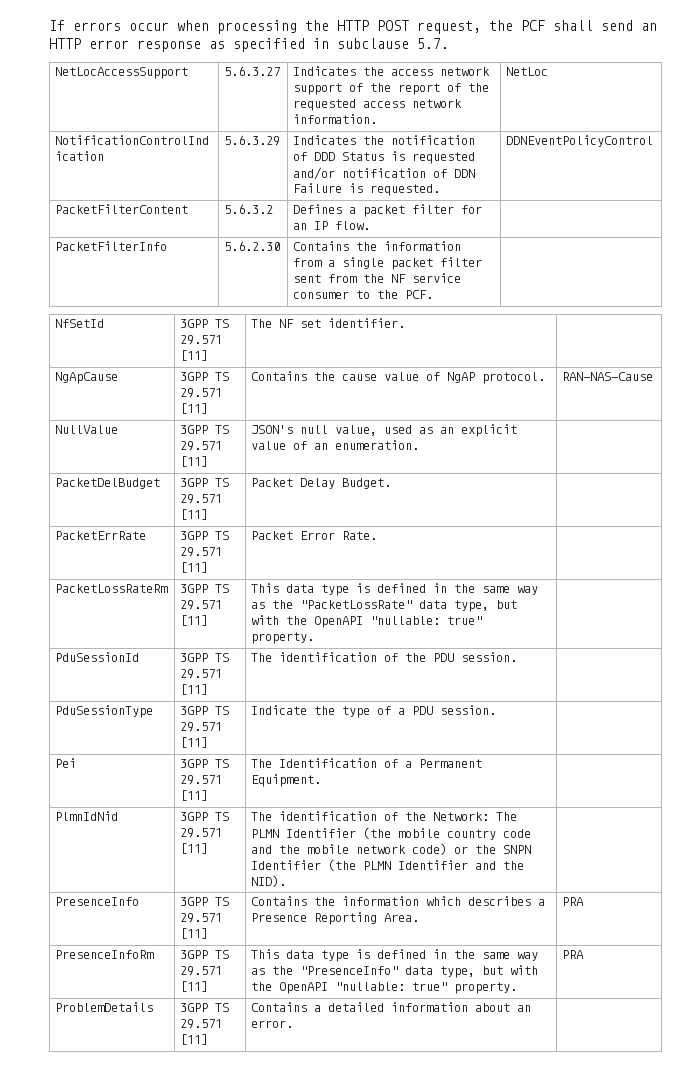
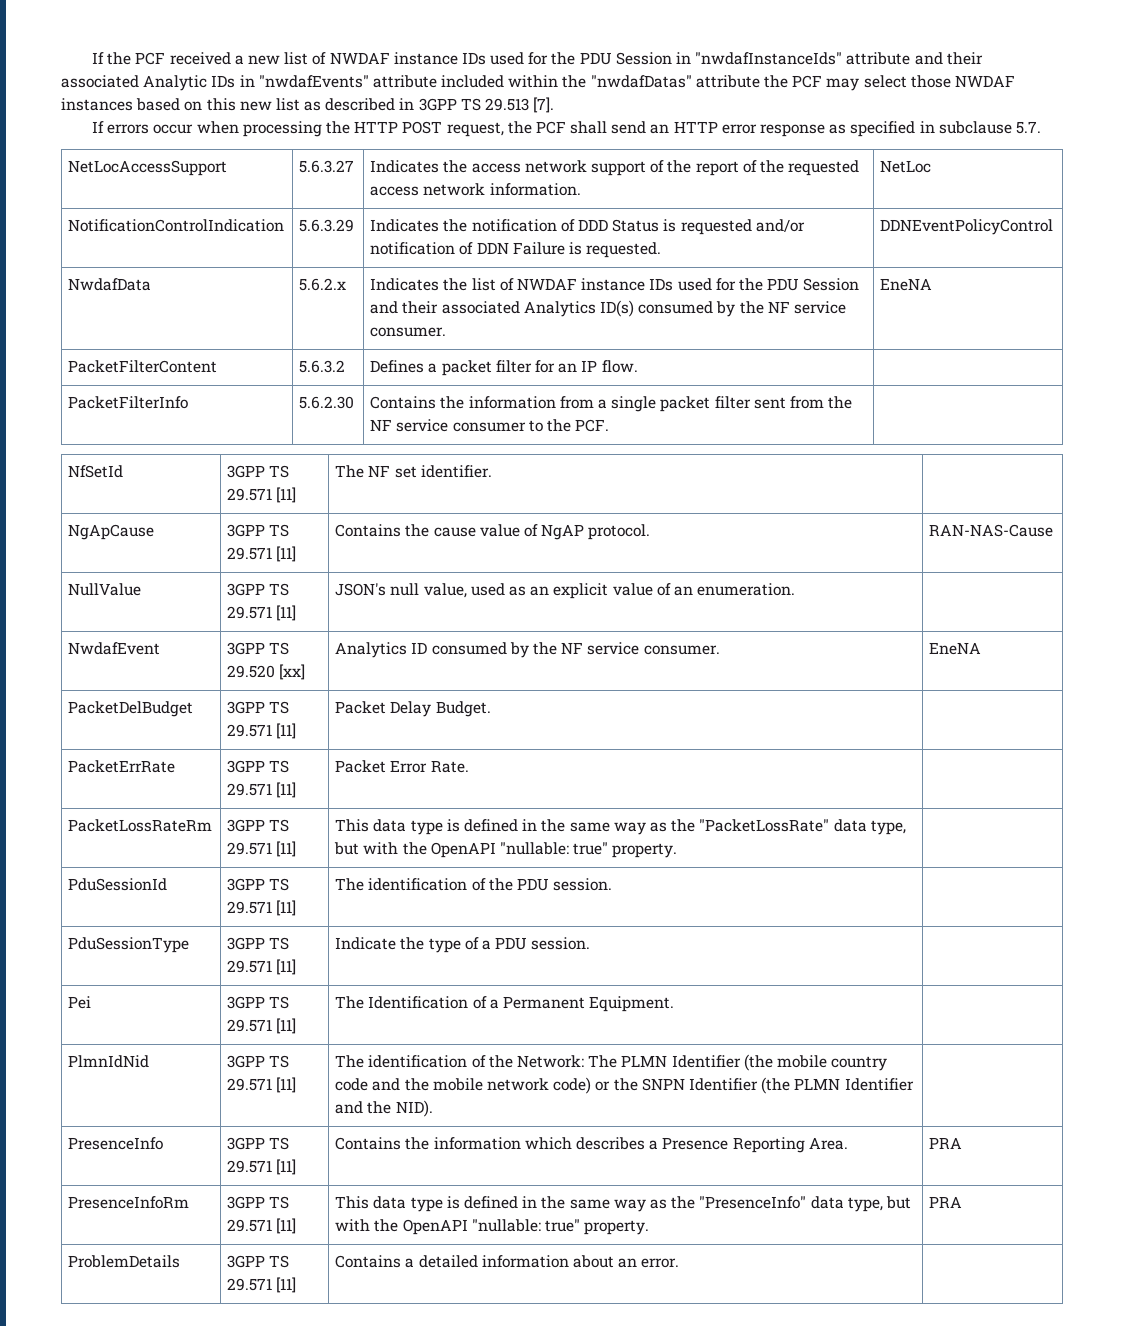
+ If the PCF received a new list of NWDAF instance IDs used for the PDU Session in "nwdafInstanceIds" attribute and their associated Analytic IDs in "nwdafEvents" attribute included within the "nwdafDatas" attribute the PCF may select those NWDAF instances based on this new list as described in 3GPP TS 29.513 [7].
+ NwdafData | 5.6.2.x | Indicates the list of NWDAF instance IDs used for the PDU Session and their associated Analytics ID(s) consumed by the NF service consumer. | EneNA
+ NwdafEvent | 3GPP TS 29.520 [xx] | Analytics ID consumed by the NF service consumer. | EneNA

